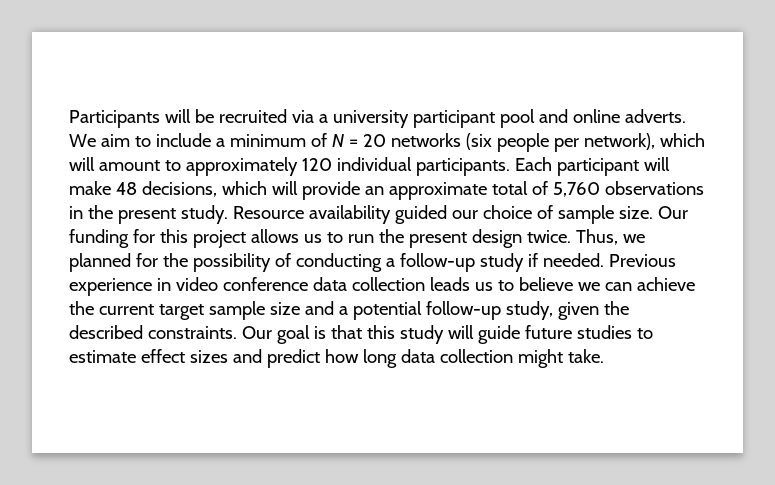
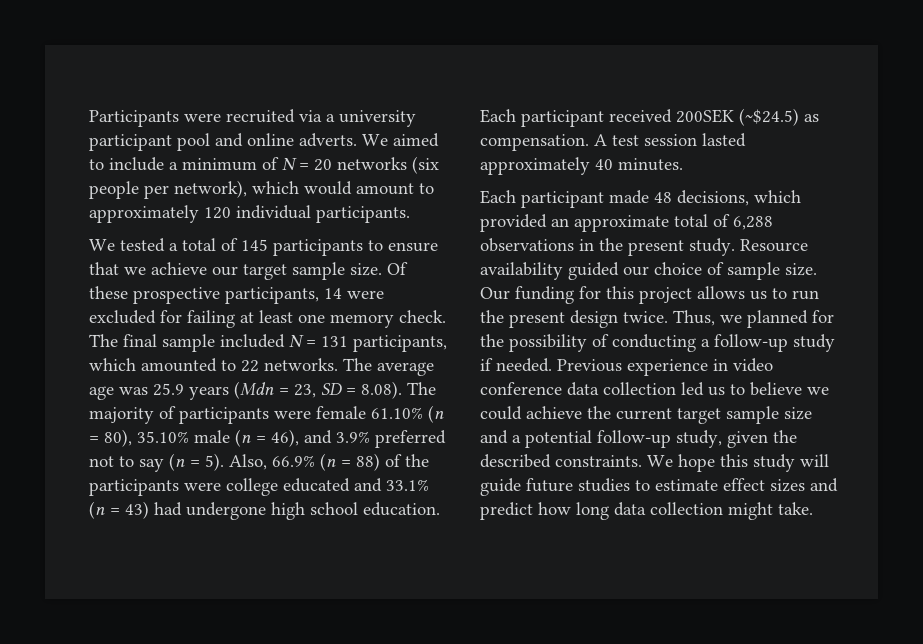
- Participants will be recruited via a university participant pool and online adverts.
+ Participants were recruited via a university participant pool and online adverts.
- We aim to include a minimum of N = 20 networks (six people per network), which will amount to approximately 120 individual participants. Each participant will make 48 decisions, which will provide an approximate total of 5,760 observations in the present study.
+ We aimed to include a minimum of N = 20 networks (six people per network), which would amount to approximately 120 individual participants.
+ We tested a total of 145 participants to ensure that we achieve our target sample size. Of these prospective participants, 14 were excluded for failing at least one memory check. The final sample included N = 131 participants, which amounted to 22 networks. The average age was 25.9 years (Mdn = 23, SD = 8.08). The majority of participants were female 61.10% (n = 80), 35.10% male (n = 46), and 3.9% preferred not to say (n = 5). Also, 66.9% (n = 88) of the participants were college educated and 33.1% (n = 43) had undergone high school education. Each participant received 200SEK (~$24.5) as compensation. A test session lasted approximately 40 minutes.
+ Each participant made 48 decisions, which provided an approximate total of 6,288 observations in the present study.
- Previous experience in video conference data collection leads us to believe we can achieve the current target sample size and a potential follow-up study, given the described constraints.
+ Previous experience in video conference data collection led us to believe we could achieve the current target sample size and a potential follow-up study, given the described constraints.
- Our goal is that this study will guide future studies to estimate effect sizes and predict how long data collection might take.
+ We hope this study will guide future studies to estimate effect sizes and predict how long data collection might take.

